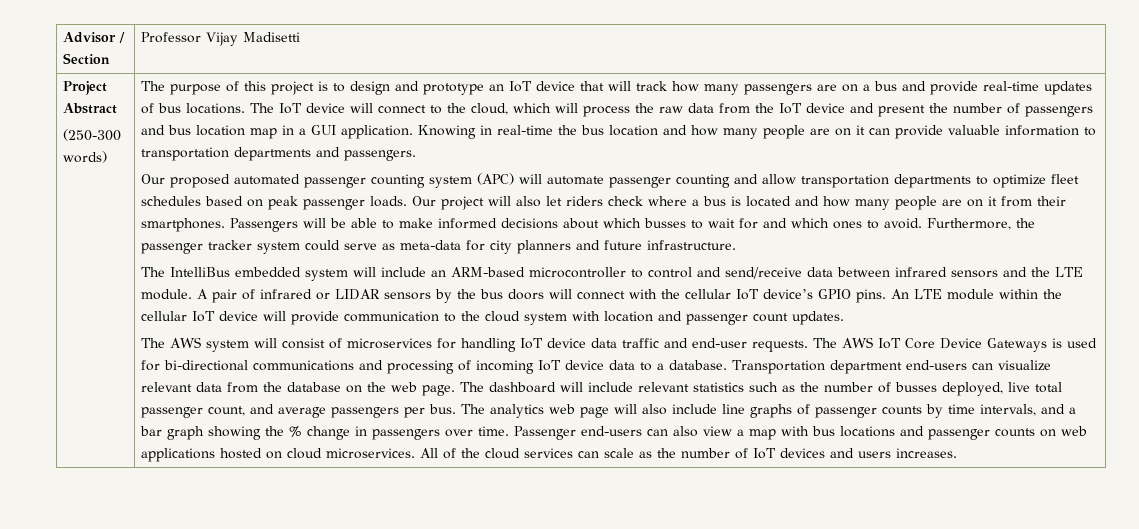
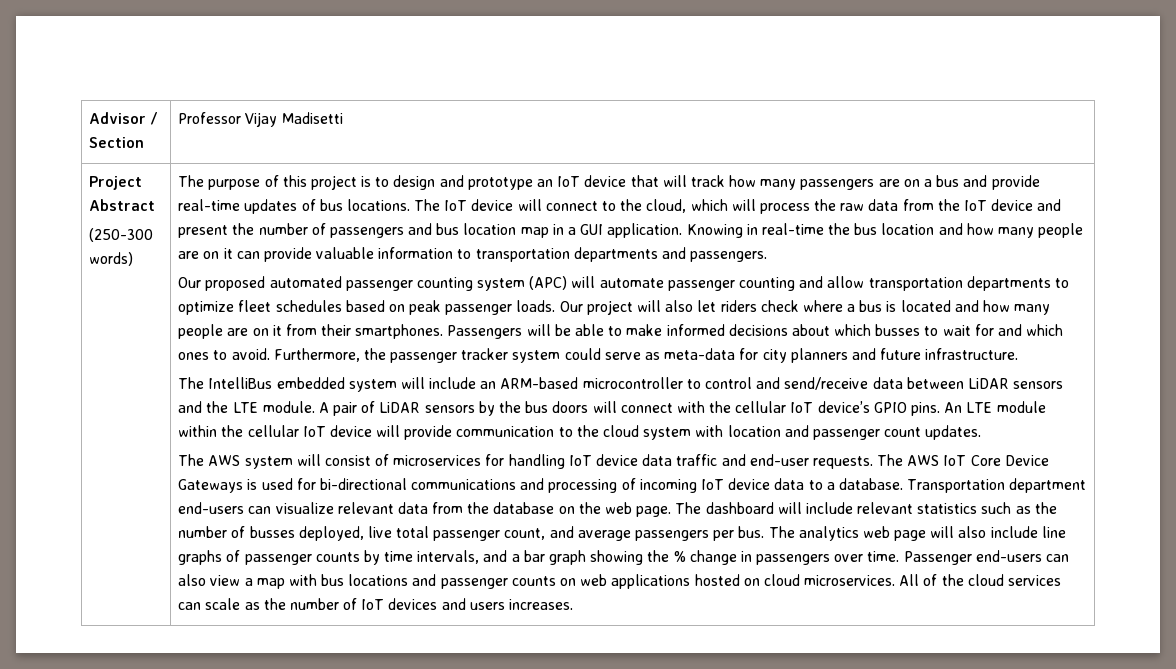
- The IntelliBus embedded system will include an ARM-based microcontroller to control and send/receive data between infrared sensors and the LTE module.
+ The IntelliBus embedded system will include an ARM-based microcontroller to control and send/receive data between LiDAR sensors and the LTE module.
- A pair of infrared or LIDAR sensors by the bus doors will connect with the cellular IoT device’s GPIO pins.
+ A pair of LiDAR sensors by the bus doors will connect with the cellular IoT device’s GPIO pins.

